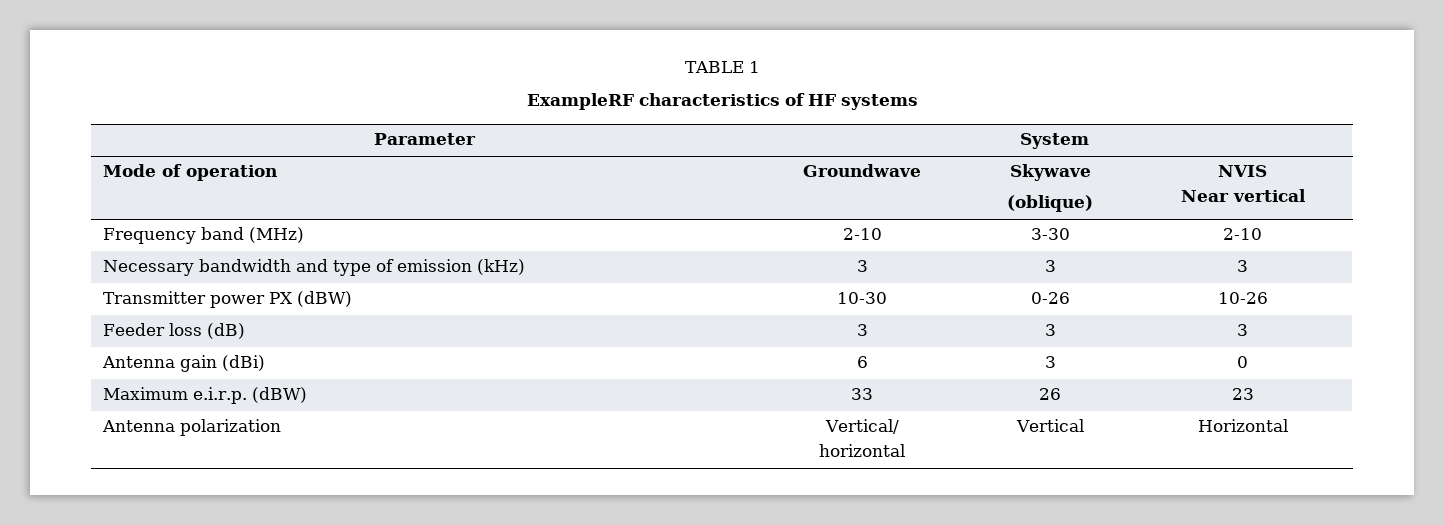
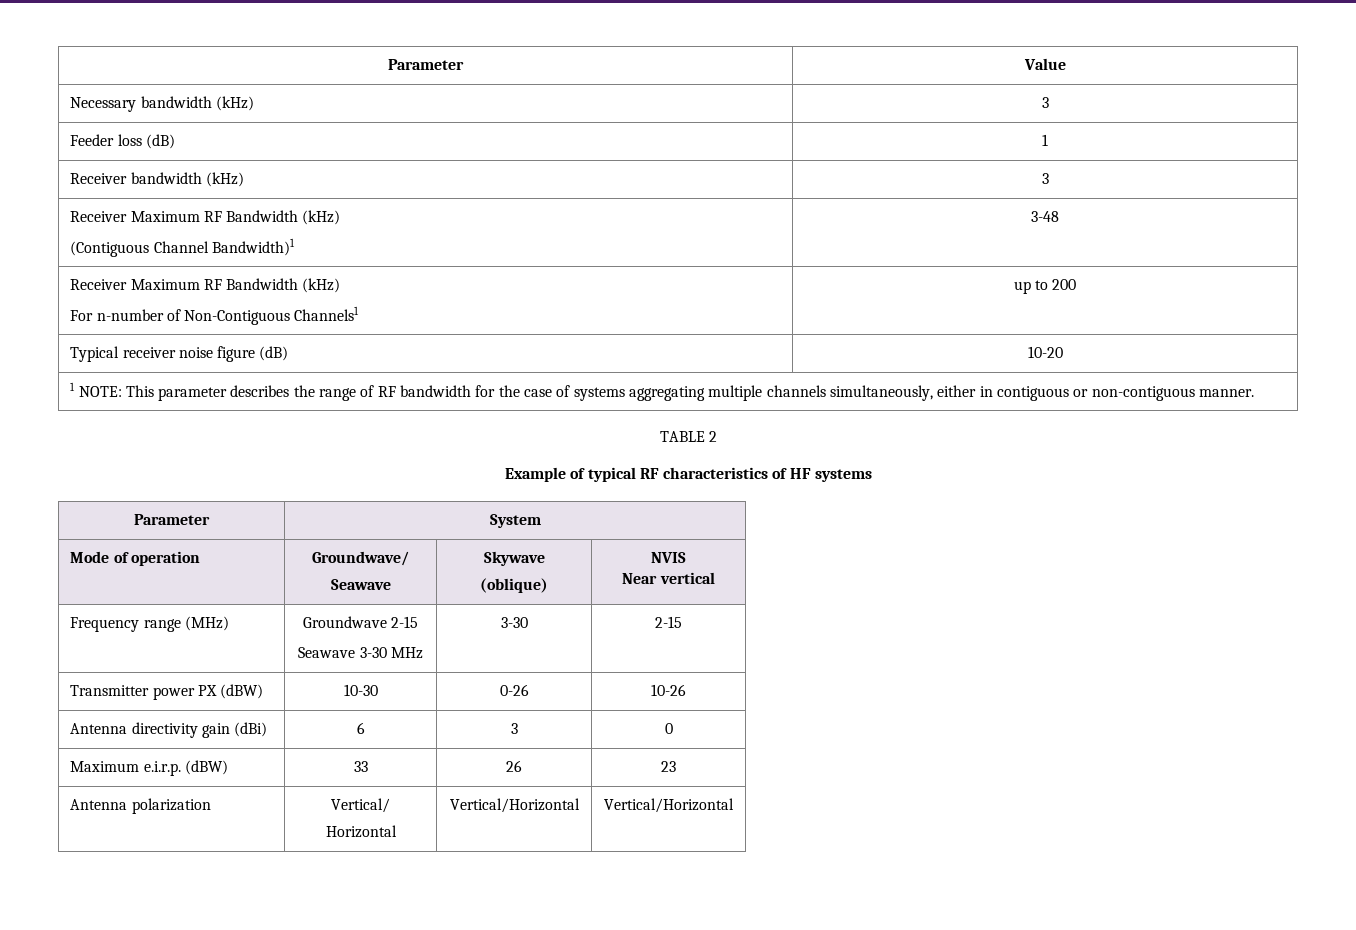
- TABLE 1
- ExampleRF characteristics of HF systems
+ Parameter | Value
+ Necessary bandwidth (kHz) | 3
+ Feeder loss (dB) | 1
+ Receiver bandwidth (kHz) | 3
+ Receiver Maximum RF Bandwidth (kHz)
+ (Contiguous Channel Bandwidth)1 | 3-48
+ Receiver Maximum RF Bandwidth (kHz)
+ For n-number of Non-Contiguous Channels1 | up to 200
+ Typical receiver noise figure (dB) | 10-20
+ 1 NOTE: This parameter describes the range of RF bandwidth for the case of systems aggregating multiple channels simultaneously, either in contiguous or non-contiguous manner.
+ TABLE 2
+ Example of typical RF characteristics of HF systems
- Mode of operation | Groundwave | Skywave
+ Mode of operation | Groundwave/
+ Seawave | Skywave
- Frequency band (MHz) | 2-10 | 3-30 | 2-10
- Necessary bandwidth and type of emission (kHz) | 3 | 3 | 3
+ Frequency range (MHz) | Groundwave 2-15
+ Seawave 3-30 MHz | 3-30 | 2-15
- Feeder loss (dB) | 3 | 3 | 3
- Antenna gain (dBi) | 6 | 3 | 0
+ Antenna directivity gain (dBi) | 6 | 3 | 0
  Antenna polarization | Vertical/
- horizontal | Vertical | Horizontal
+ Horizontal | Vertical/Horizontal | Vertical/Horizontal

